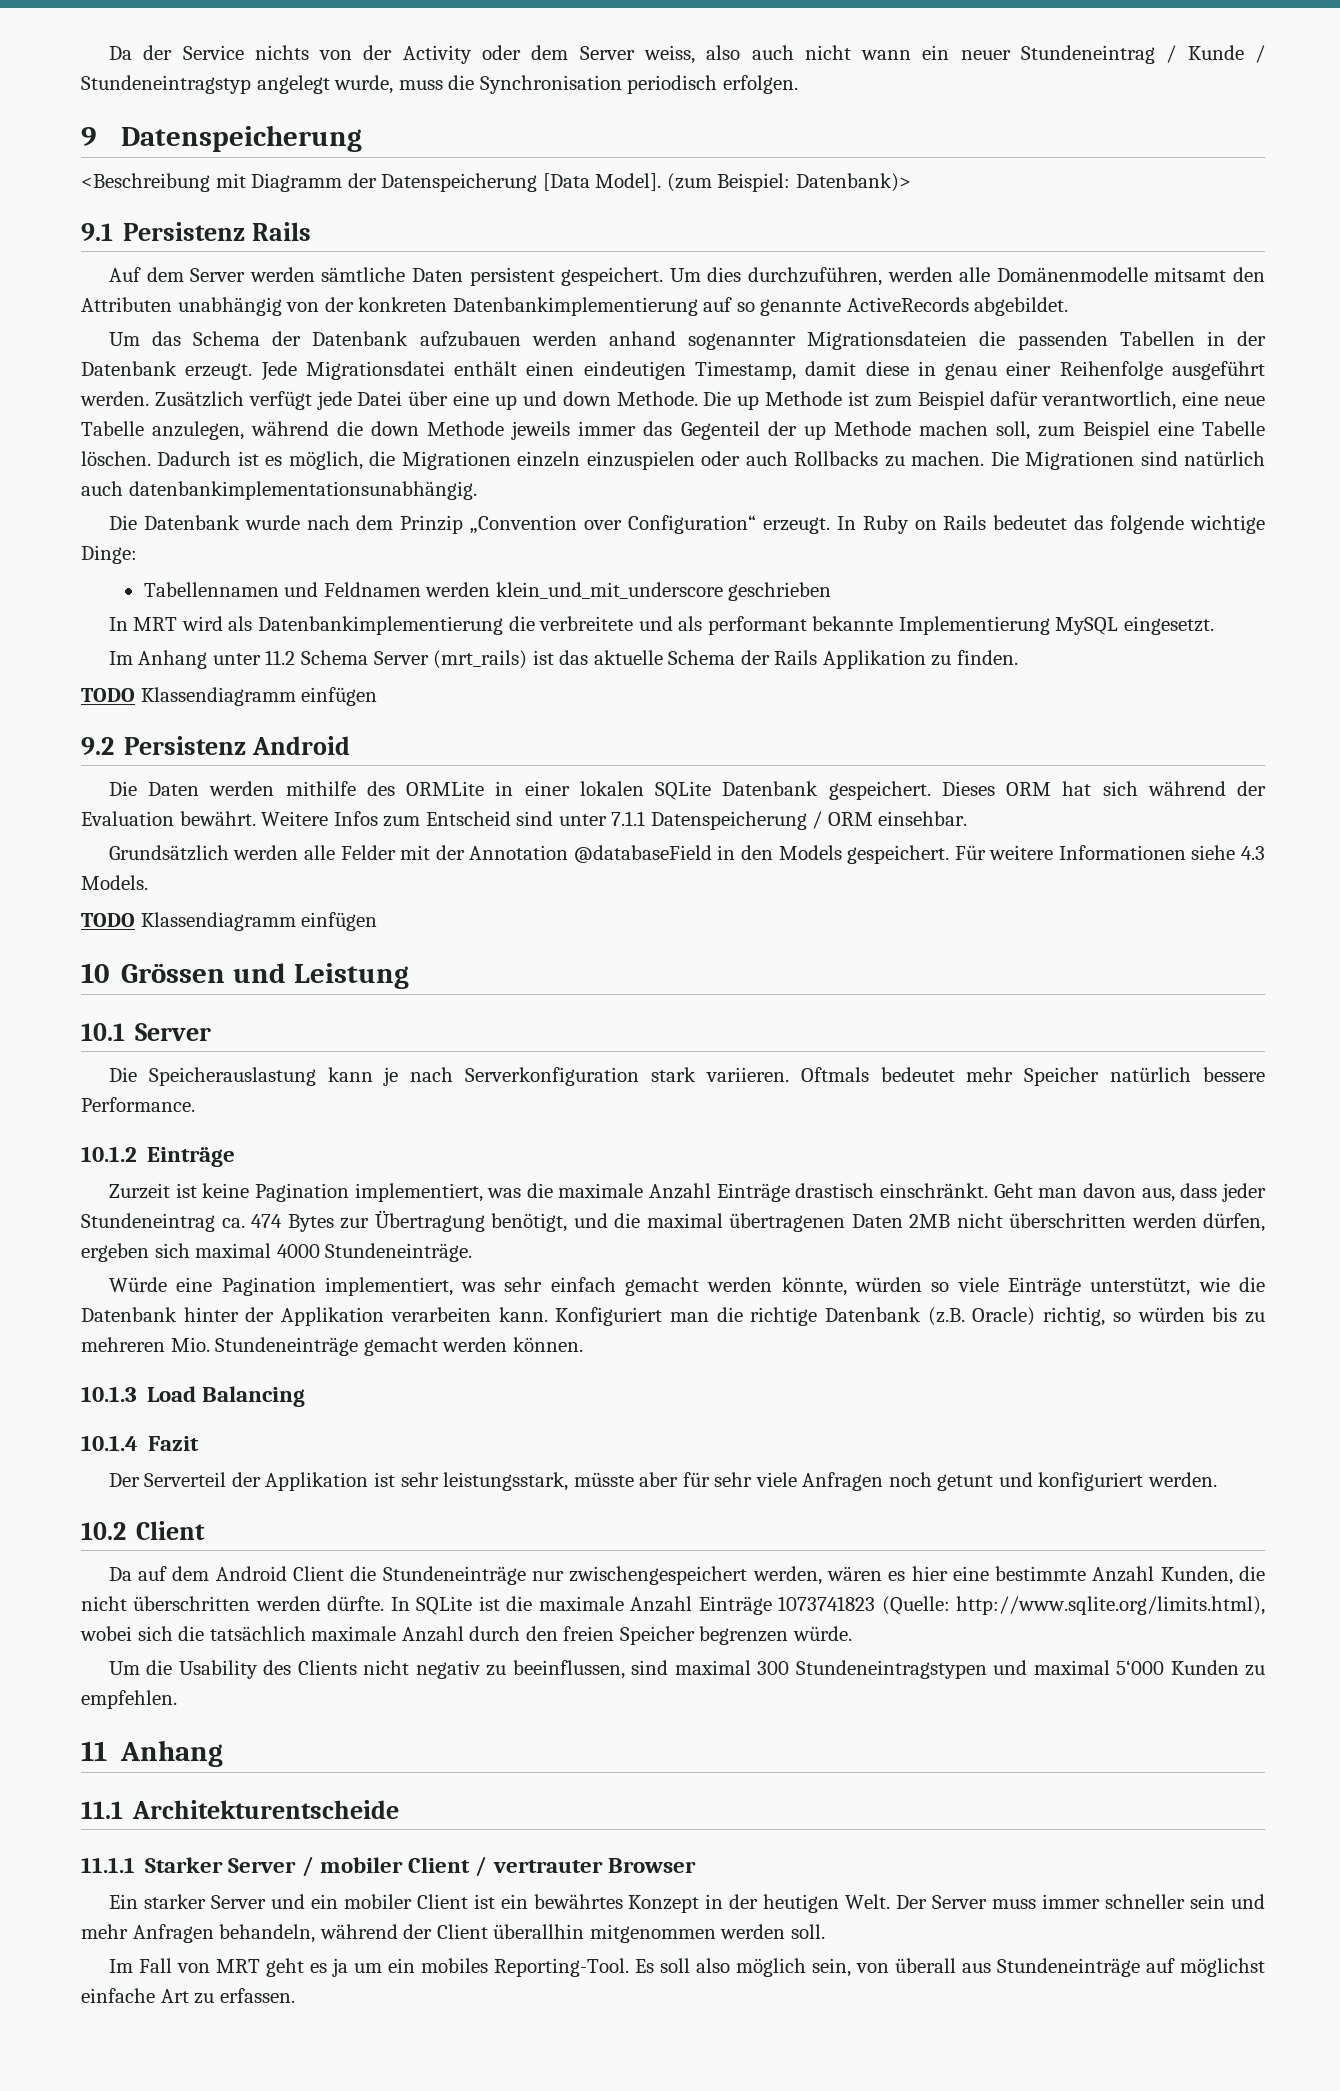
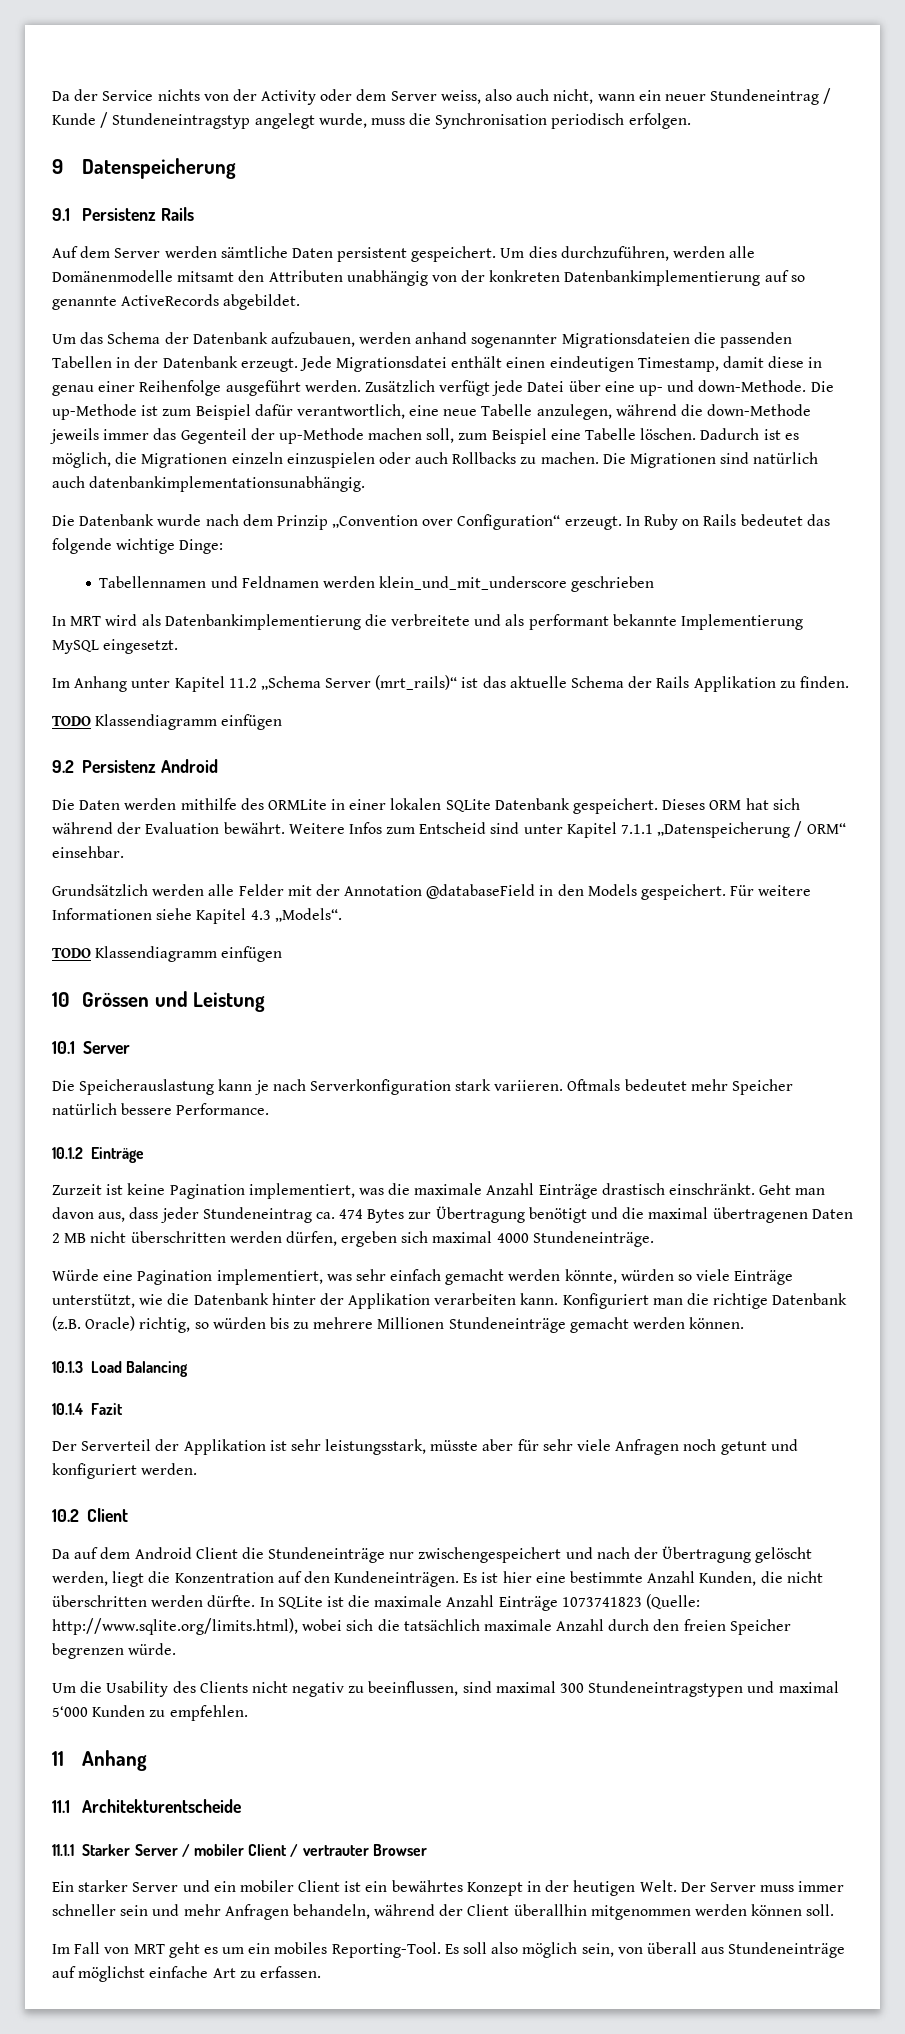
- Da der Service nichts von der Activity oder dem Server weiss, also auch nicht wann ein neuer Stundeneintrag / Kunde / Stundeneintragstyp angelegt wurde, muss die Synchronisation periodisch erfolgen.
+ Da der Service nichts von der Activity oder dem Server weiss, also auch nicht, wann ein neuer Stundeneintrag / Kunde / Stundeneintragstyp angelegt wurde, muss die Synchronisation periodisch erfolgen.
- <Beschreibung mit Diagramm der Datenspeicherung [Data Model]. (zum Beispiel: Datenbank)>
- Um das Schema der Datenbank aufzubauen werden anhand sogenannter Migrationsdateien die passenden Tabellen in der Datenbank erzeugt.
+ Um das Schema der Datenbank aufzubauen, werden anhand sogenannter Migrationsdateien die passenden Tabellen in der Datenbank erzeugt.
- Zusätzlich verfügt jede Datei über eine up und down Methode. Die up Methode ist zum Beispiel dafür verantwortlich, eine neue Tabelle anzulegen, während die down Methode jeweils immer das Gegenteil der up Methode machen soll, zum Beispiel eine Tabelle löschen.
+ Zusätzlich verfügt jede Datei über eine up- und down-Methode. Die up-Methode ist zum Beispiel dafür verantwortlich, eine neue Tabelle anzulegen, während die down-Methode jeweils immer das Gegenteil der up-Methode machen soll, zum Beispiel eine Tabelle löschen.
- Im Anhang unter 11.2 Schema Server (mrt_rails) ist das aktuelle Schema der Rails Applikation zu finden.
+ Im Anhang unter Kapitel 11.2 „Schema Server (mrt_rails)“ ist das aktuelle Schema der Rails Applikation zu finden.
- Weitere Infos zum Entscheid sind unter 7.1.1 Datenspeicherung / ORM einsehbar.
+ Weitere Infos zum Entscheid sind unter Kapitel 7.1.1 „Datenspeicherung / ORM“ einsehbar.
- Für weitere Informationen siehe 4.3 Models.
+ Für weitere Informationen siehe Kapitel 4.3 „Models“.
- Geht man davon aus, dass jeder Stundeneintrag ca. 474 Bytes zur Übertragung benötigt, und die maximal übertragenen Daten 2MB nicht überschritten werden dürfen, ergeben sich maximal 4000 Stundeneinträge.
+ Geht man davon aus, dass jeder Stundeneintrag ca. 474 Bytes zur Übertragung benötigt und die maximal übertragenen Daten 2 MB nicht überschritten werden dürfen, ergeben sich maximal 4000 Stundeneinträge.
- Konfiguriert man die richtige Datenbank (z.B. Oracle) richtig, so würden bis zu mehreren Mio. Stundeneinträge gemacht werden können.
+ Konfiguriert man die richtige Datenbank (z.B. Oracle) richtig, so würden bis zu mehrere Millionen Stundeneinträge gemacht werden können.
- Da auf dem Android Client die Stundeneinträge nur zwischengespeichert werden, wären es hier eine bestimmte Anzahl Kunden, die nicht überschritten werden dürfte.
+ Da auf dem Android Client die Stundeneinträge nur zwischengespeichert und nach der Übertragung gelöscht werden, liegt die Konzentration auf den Kundeneinträgen. Es ist hier eine bestimmte Anzahl Kunden, die nicht überschritten werden dürfte.
- Der Server muss immer schneller sein und mehr Anfragen behandeln, während der Client überallhin mitgenommen werden soll.
+ Der Server muss immer schneller sein und mehr Anfragen behandeln, während der Client überallhin mitgenommen werden können soll.
- Im Fall von MRT geht es ja um ein mobiles Reporting-Tool.
+ Im Fall von MRT geht es um ein mobiles Reporting-Tool.

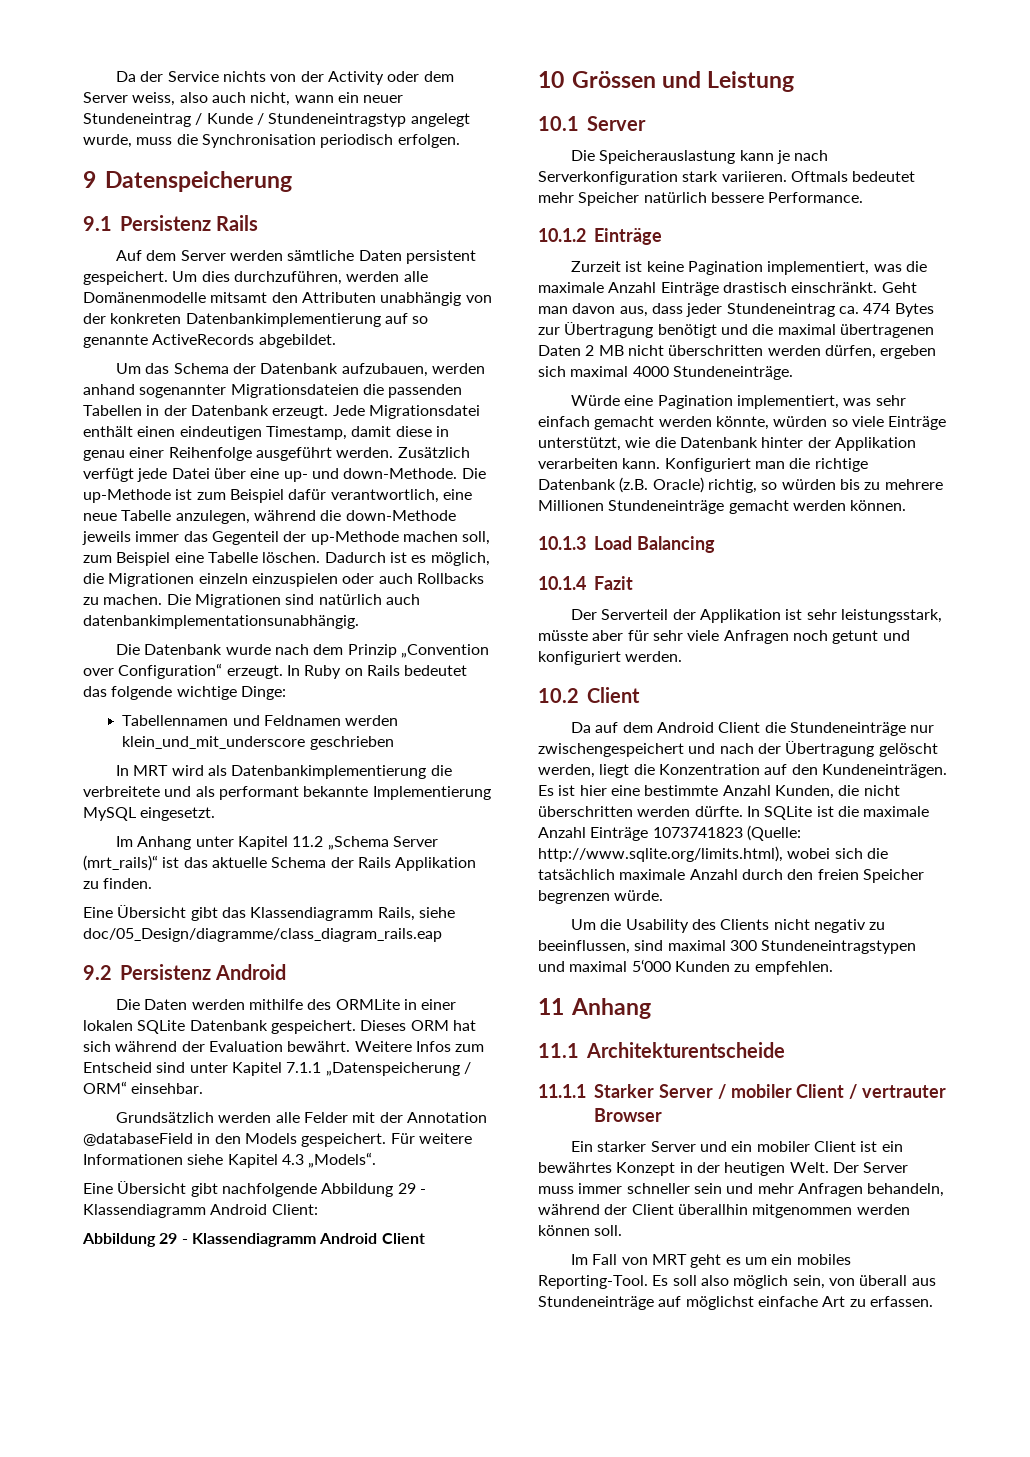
  Im Anhang unter Kapitel 11.2 „Schema Server (mrt_rails)“ ist das aktuelle Schema der Rails Applikation zu finden.
- TODO Klassendiagramm einfügen
+ Eine Übersicht gibt das Klassendiagramm Rails, siehe doc/05_Design/diagramme/class_diagram_rails.eap
  Für weitere Informationen siehe Kapitel 4.3 „Models“.
- TODO Klassendiagramm einfügen
+ Eine Übersicht gibt nachfolgende Abbildung 29 - Klassendiagramm Android Client:
+ Abbildung 29 - Klassendiagramm Android Client

